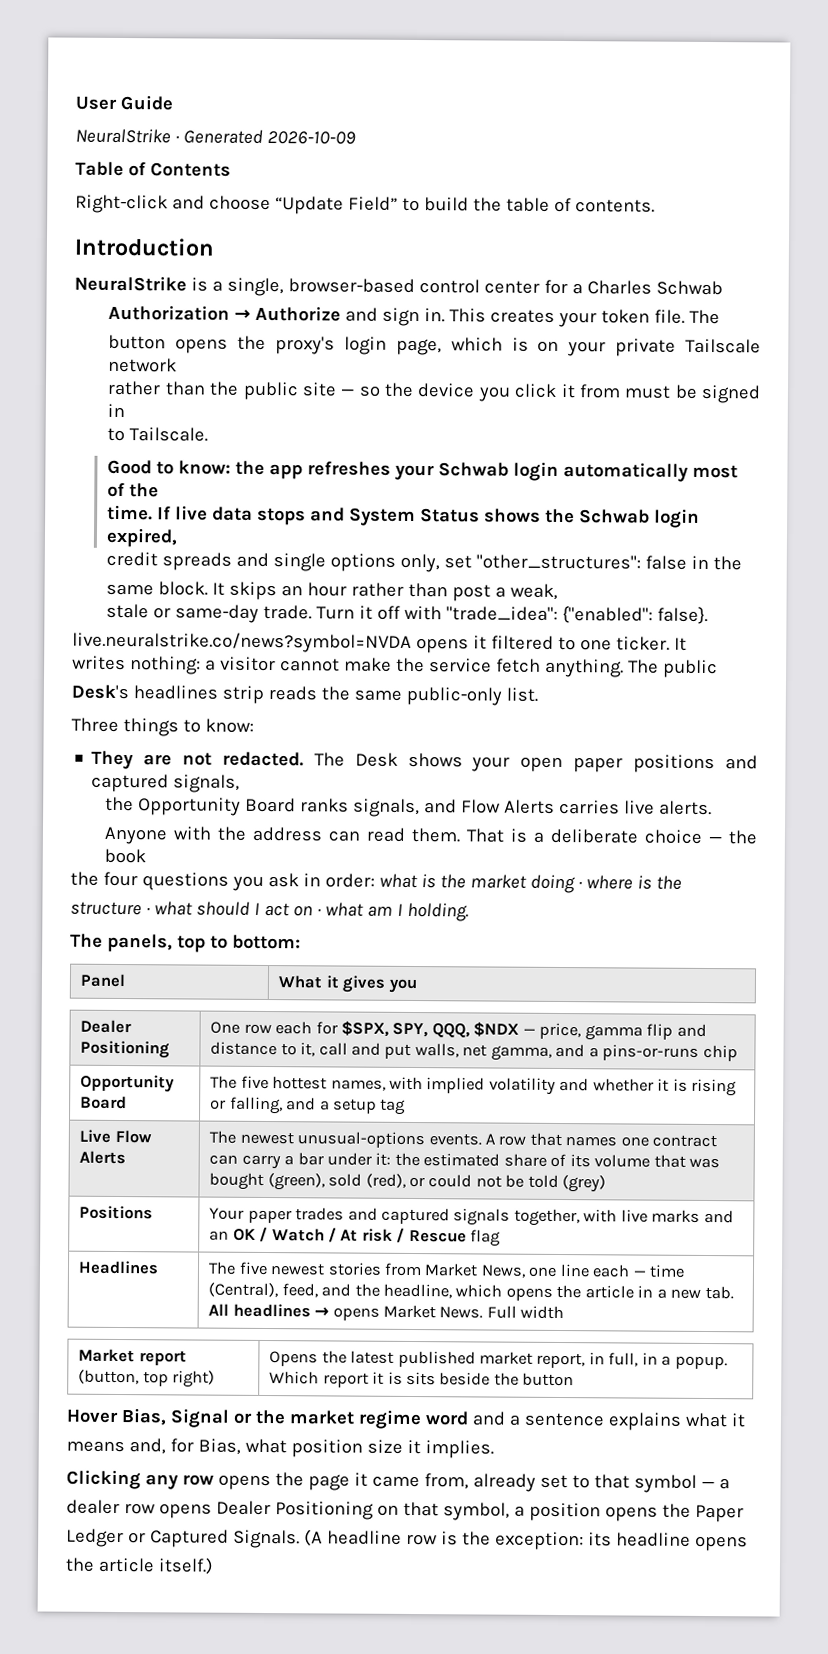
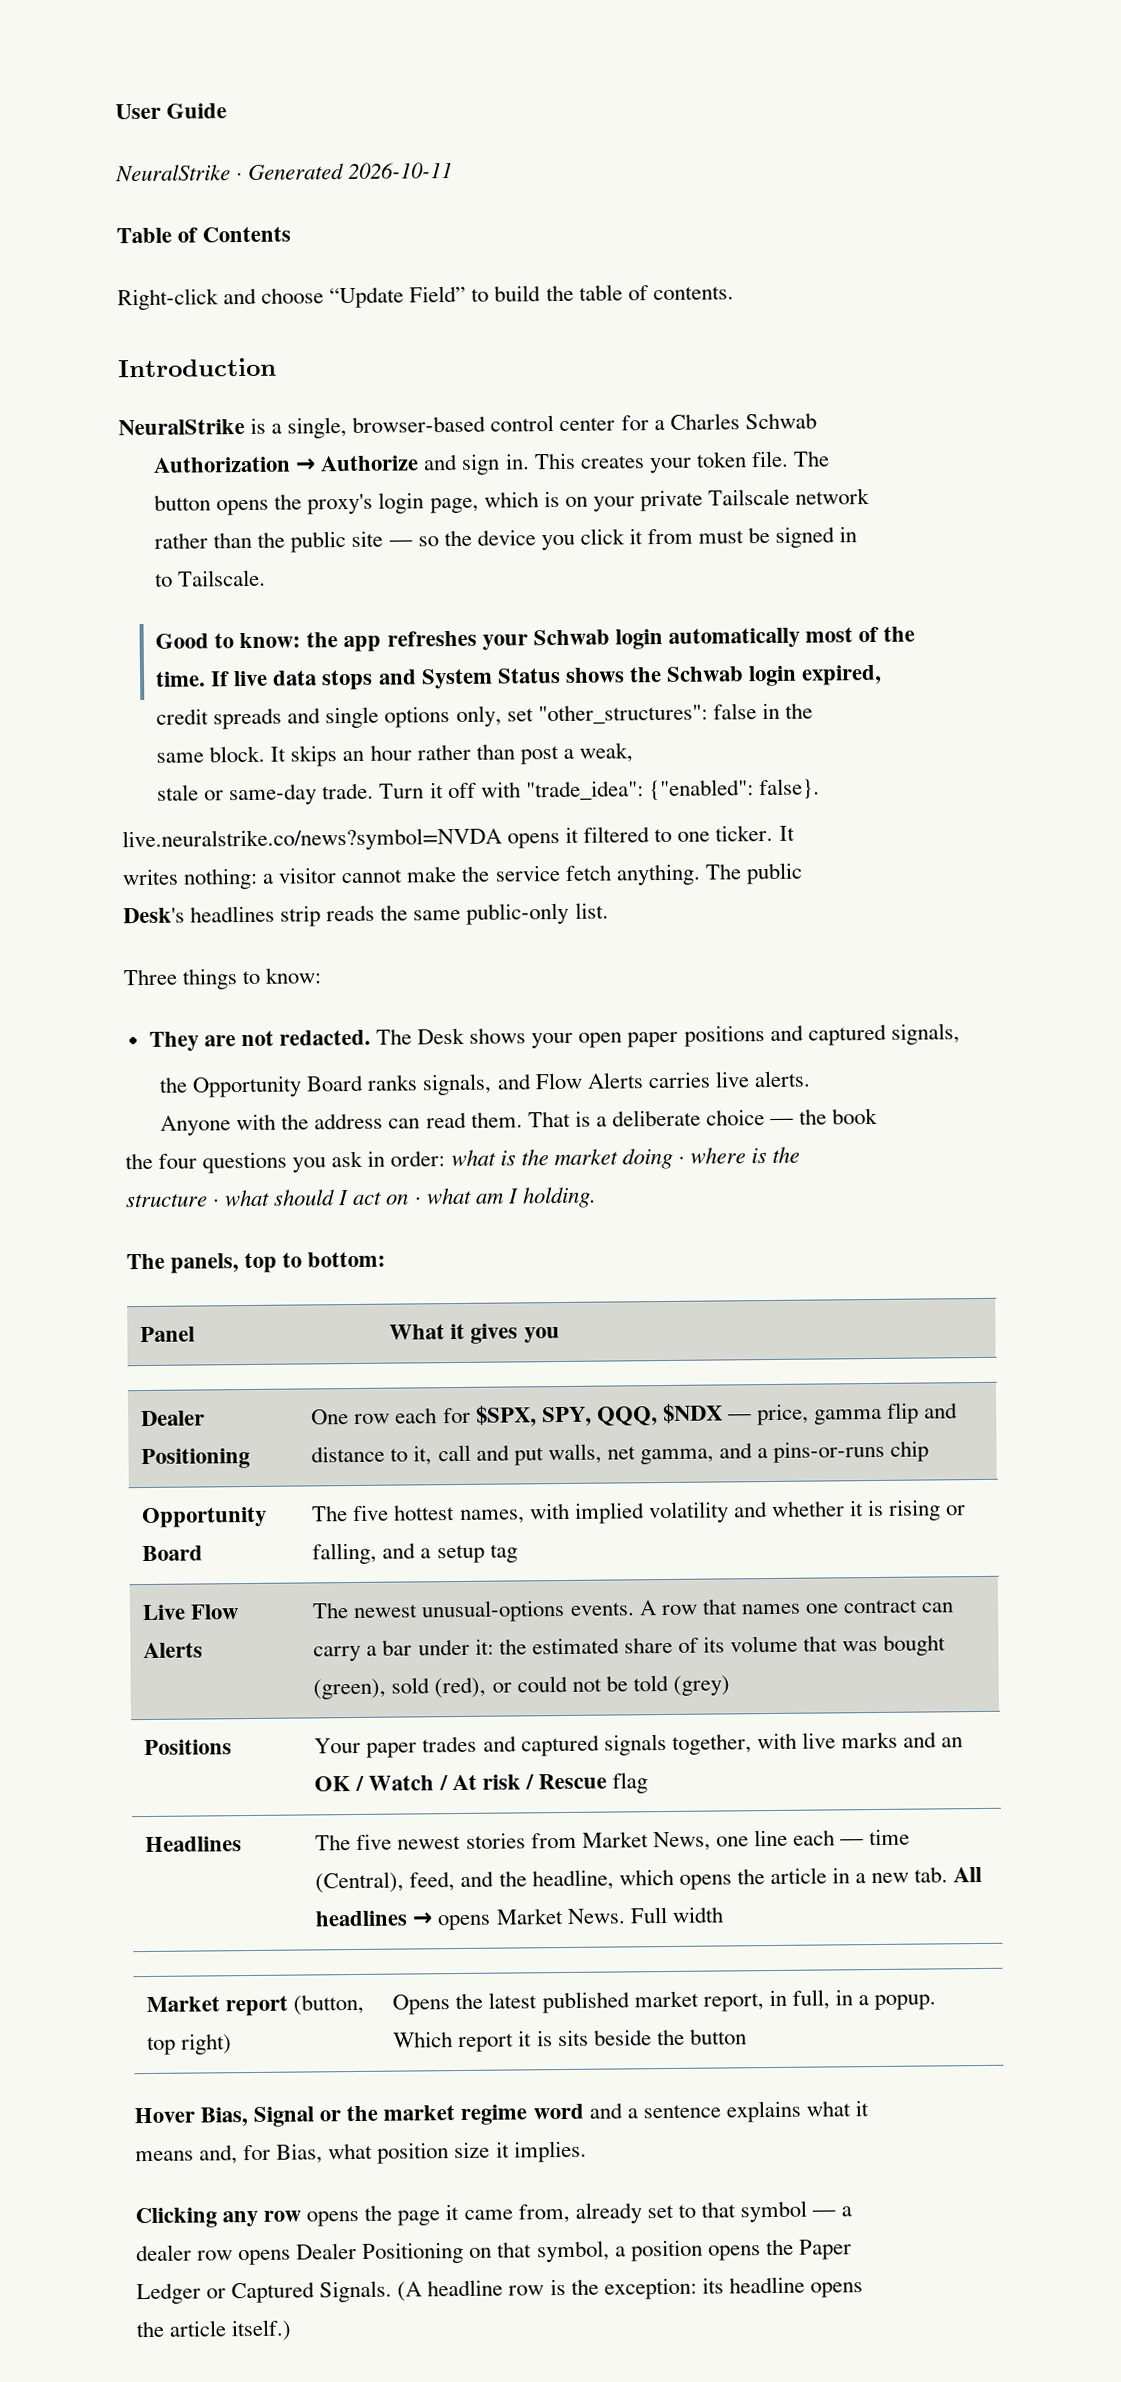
- NeuralStrike · Generated 2026-10-09
+ NeuralStrike · Generated 2026-10-11

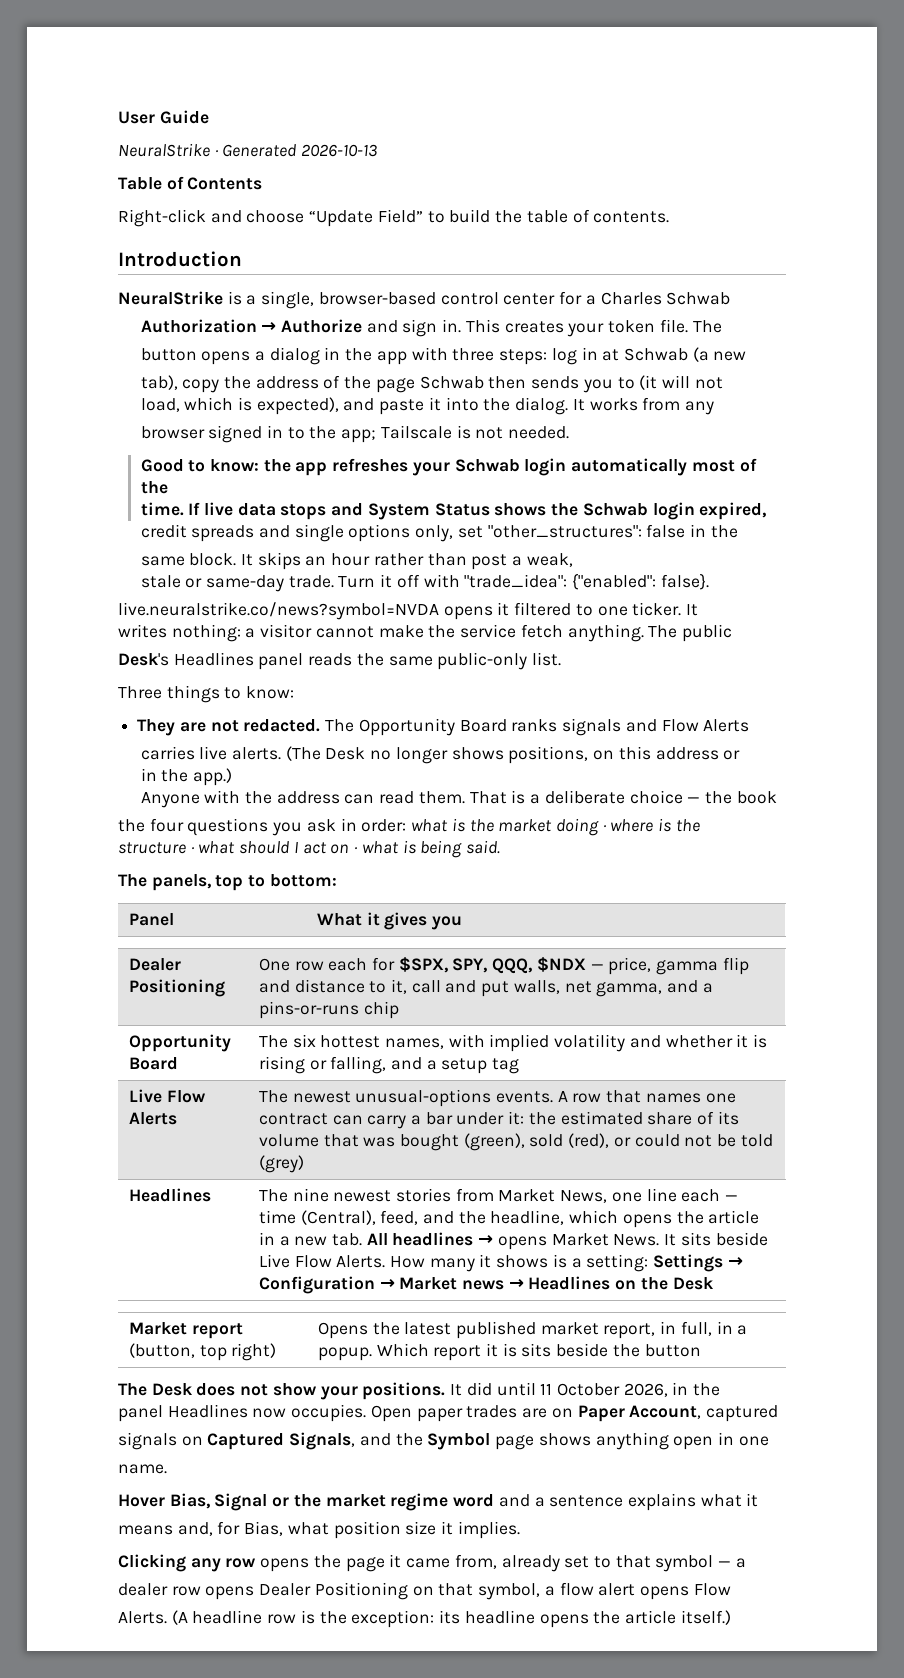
- NeuralStrike · Generated 2026-10-11
+ NeuralStrike · Generated 2026-10-13
- button opens the proxy's login page, which is on your private Tailscale network
- rather than the public site — so the device you click it from must be signed in
- to Tailscale.
+ button opens a dialog in the app with three steps: log in at Schwab (a new
+ tab), copy the address of the page Schwab then sends you to (it will not
+ load, which is expected), and paste it into the dialog. It works from any
+ browser signed in to the app; Tailscale is not needed.
- Desk's headlines strip reads the same public-only list.
+ Desk's Headlines panel reads the same public-only list.
- The Desk shows your open paper positions and captured signals,
- the Opportunity Board ranks signals, and Flow Alerts carries live alerts.
+ The Opportunity Board ranks signals and Flow Alerts
+ carries live alerts. (The Desk no longer shows positions, on this address or
+ in the app.)
- structure · what should I act on · what am I holding.
+ structure · what should I act on · what is being said.
- Opportunity Board | The five hottest names, with implied volatility and whether it is rising or falling, and a setup tag
+ Opportunity Board | The six hottest names, with implied volatility and whether it is rising or falling, and a setup tag
- Positions | Your paper trades and captured signals together, with live marks and an OK / Watch / At risk / Rescue flag
- The five newest stories from Market News, one line each — time (Central), feed, and the headline, which opens the article in a new tab. All headlines → opens Market News.
+ The nine newest stories from Market News, one line each — time (Central), feed, and the headline, which opens the article in a new tab. All headlines → opens Market News.
- Full width
+ It sits beside Live Flow Alerts. How many it shows is a setting: Settings → Configuration → Market news → Headlines on the Desk
+ The Desk does not show your positions. It did until 11 October 2026, in the
+ panel Headlines now occupies. Open paper trades are on Paper Account, captured
+ signals on Captured Signals, and the Symbol page shows anything open in one
+ name.
- dealer row opens Dealer Positioning on that symbol, a position opens the Paper
- Ledger or Captured Signals.
+ dealer row opens Dealer Positioning on that symbol, a flow alert opens Flow
+ Alerts.
- (A headline row is the exception: its headline opens
- the article itself.)
+ (A headline row is the exception: its headline opens the article itself.)

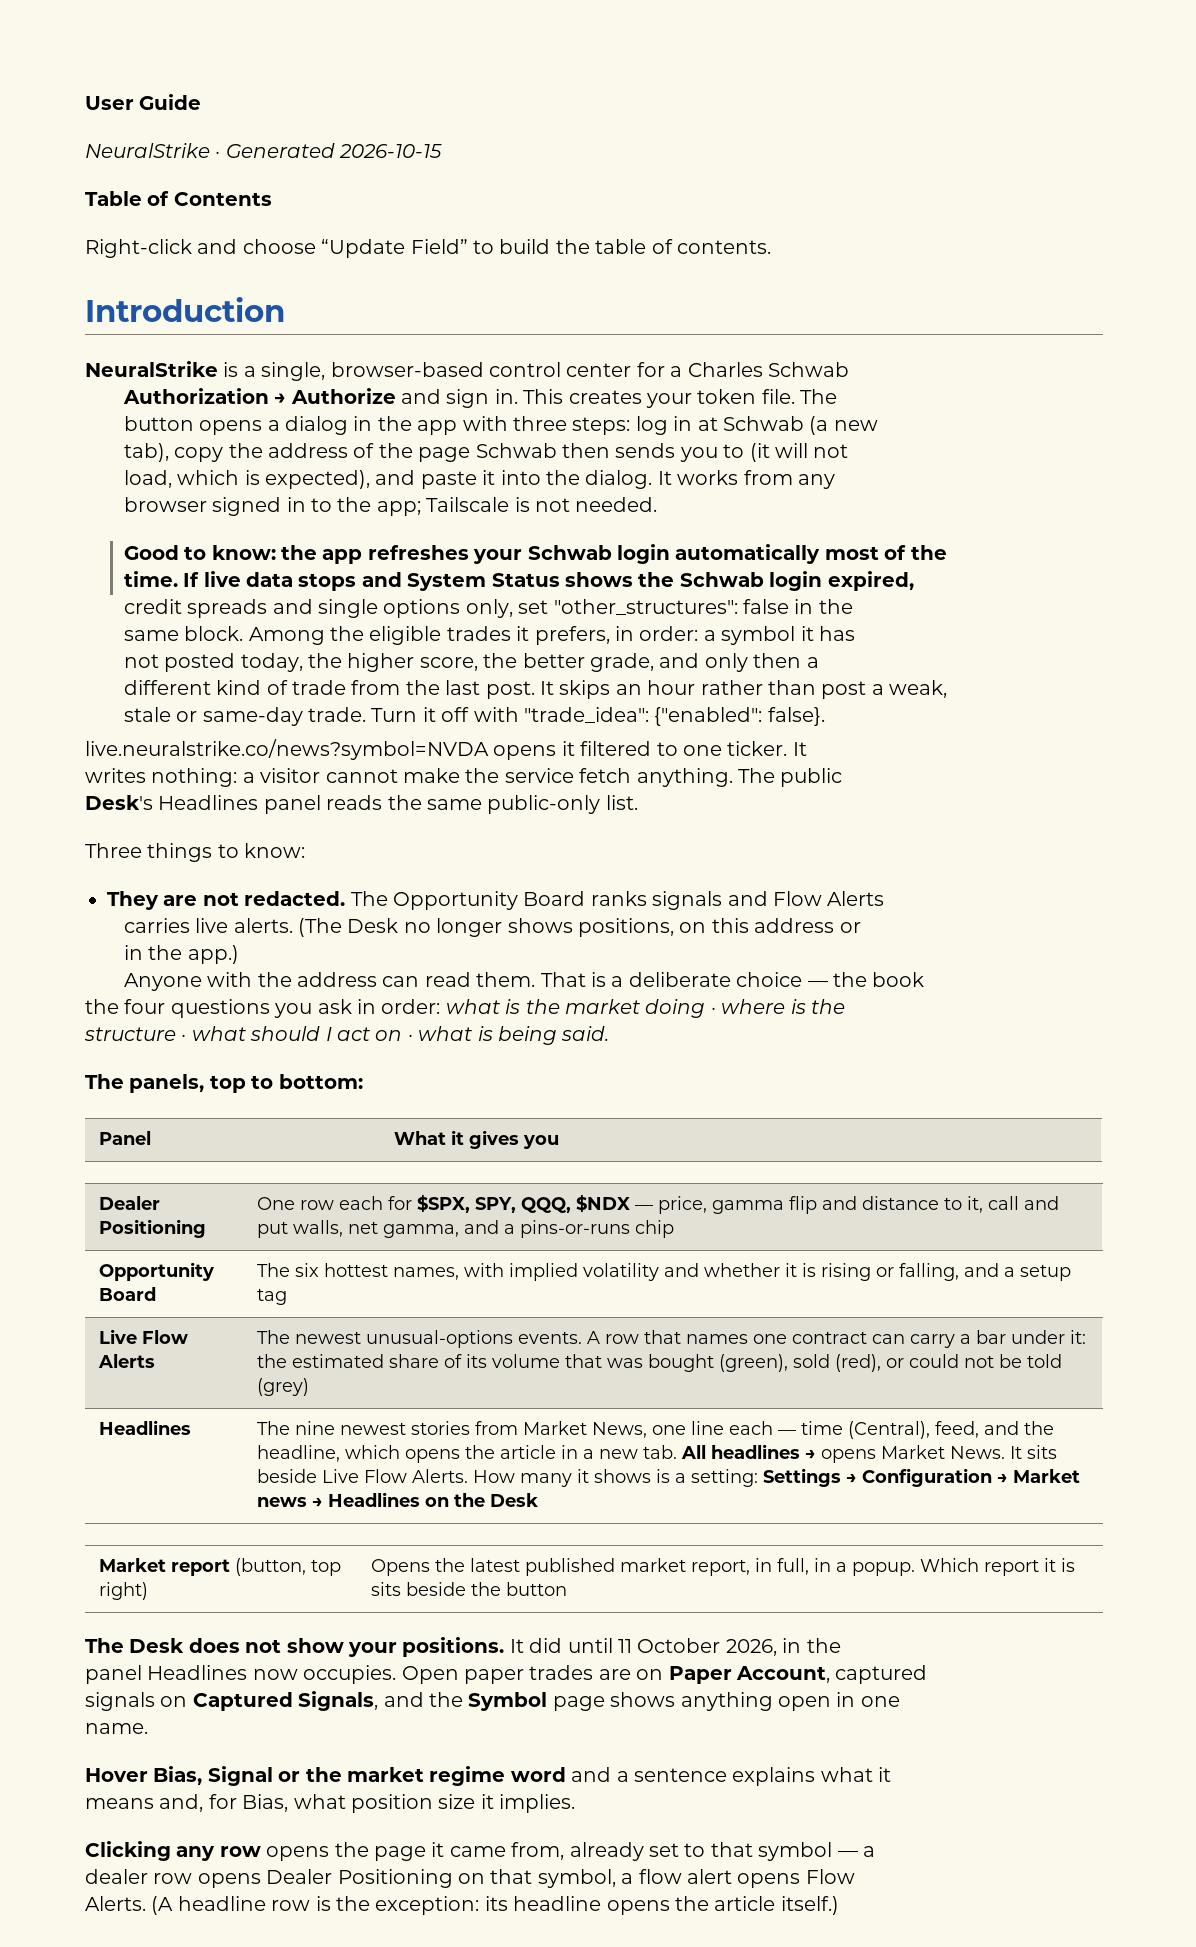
- NeuralStrike · Generated 2026-10-13
+ NeuralStrike · Generated 2026-10-15
+ Among the eligible trades it prefers, in order: a symbol it has
+ not posted today, the higher score, the better grade, and only then a
+ different kind of trade from the last post.

